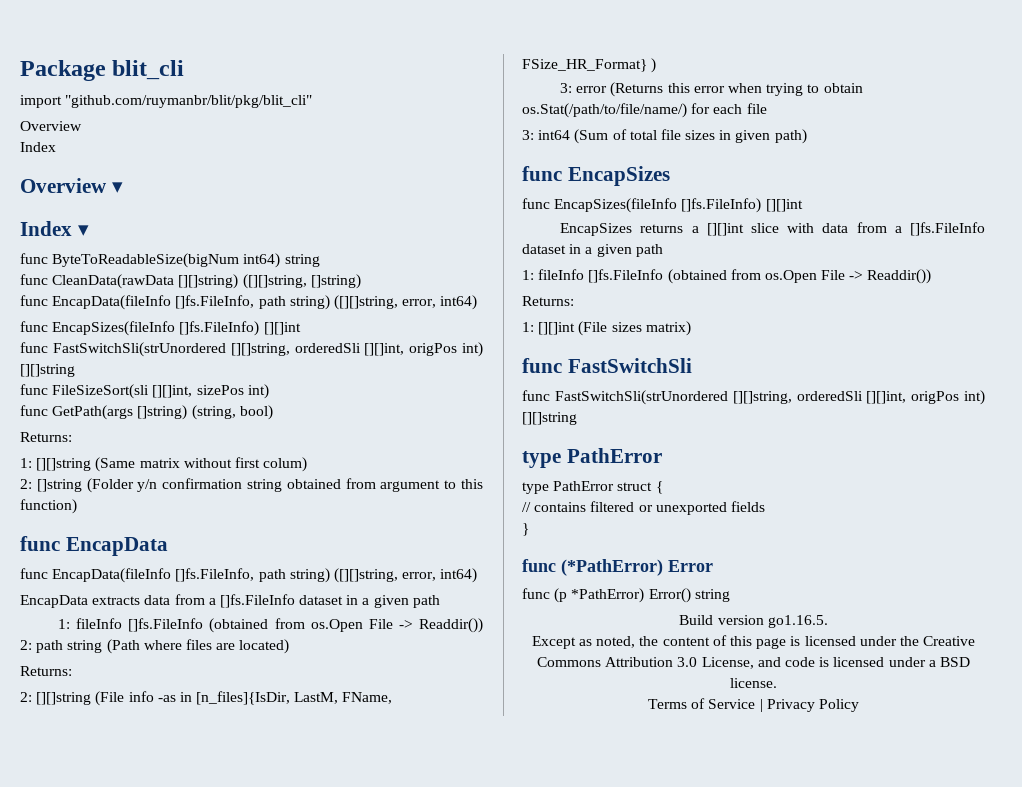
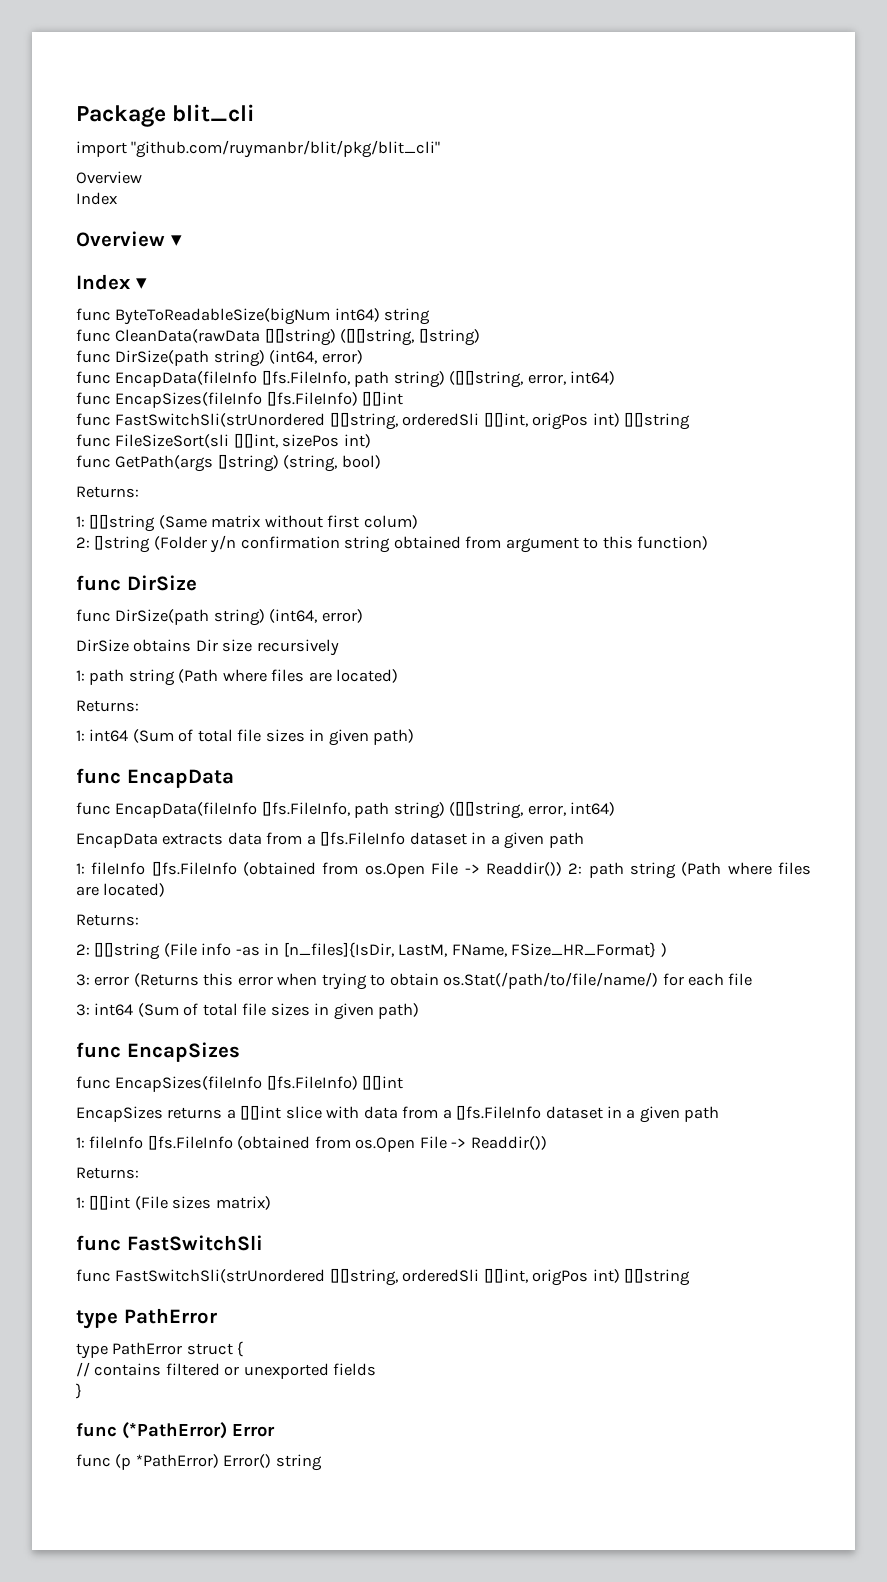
  func CleanData(rawData [][]string) ([][]string, []string)
+ func DirSize(path string) (int64, error)
+ func DirSize
+ func DirSize(path string) (int64, error)
+ DirSize obtains Dir size recursively
+ 1: path string (Path where files are located)
+ Returns:
+ 1: int64 (Sum of total file sizes in given path)
- Build version go1.16.5.
- Except as noted, the content of this page is licensed under the Creative Commons Attribution 3.0 License, and code is licensed under a BSD license.
- Terms of Service | Privacy Policy

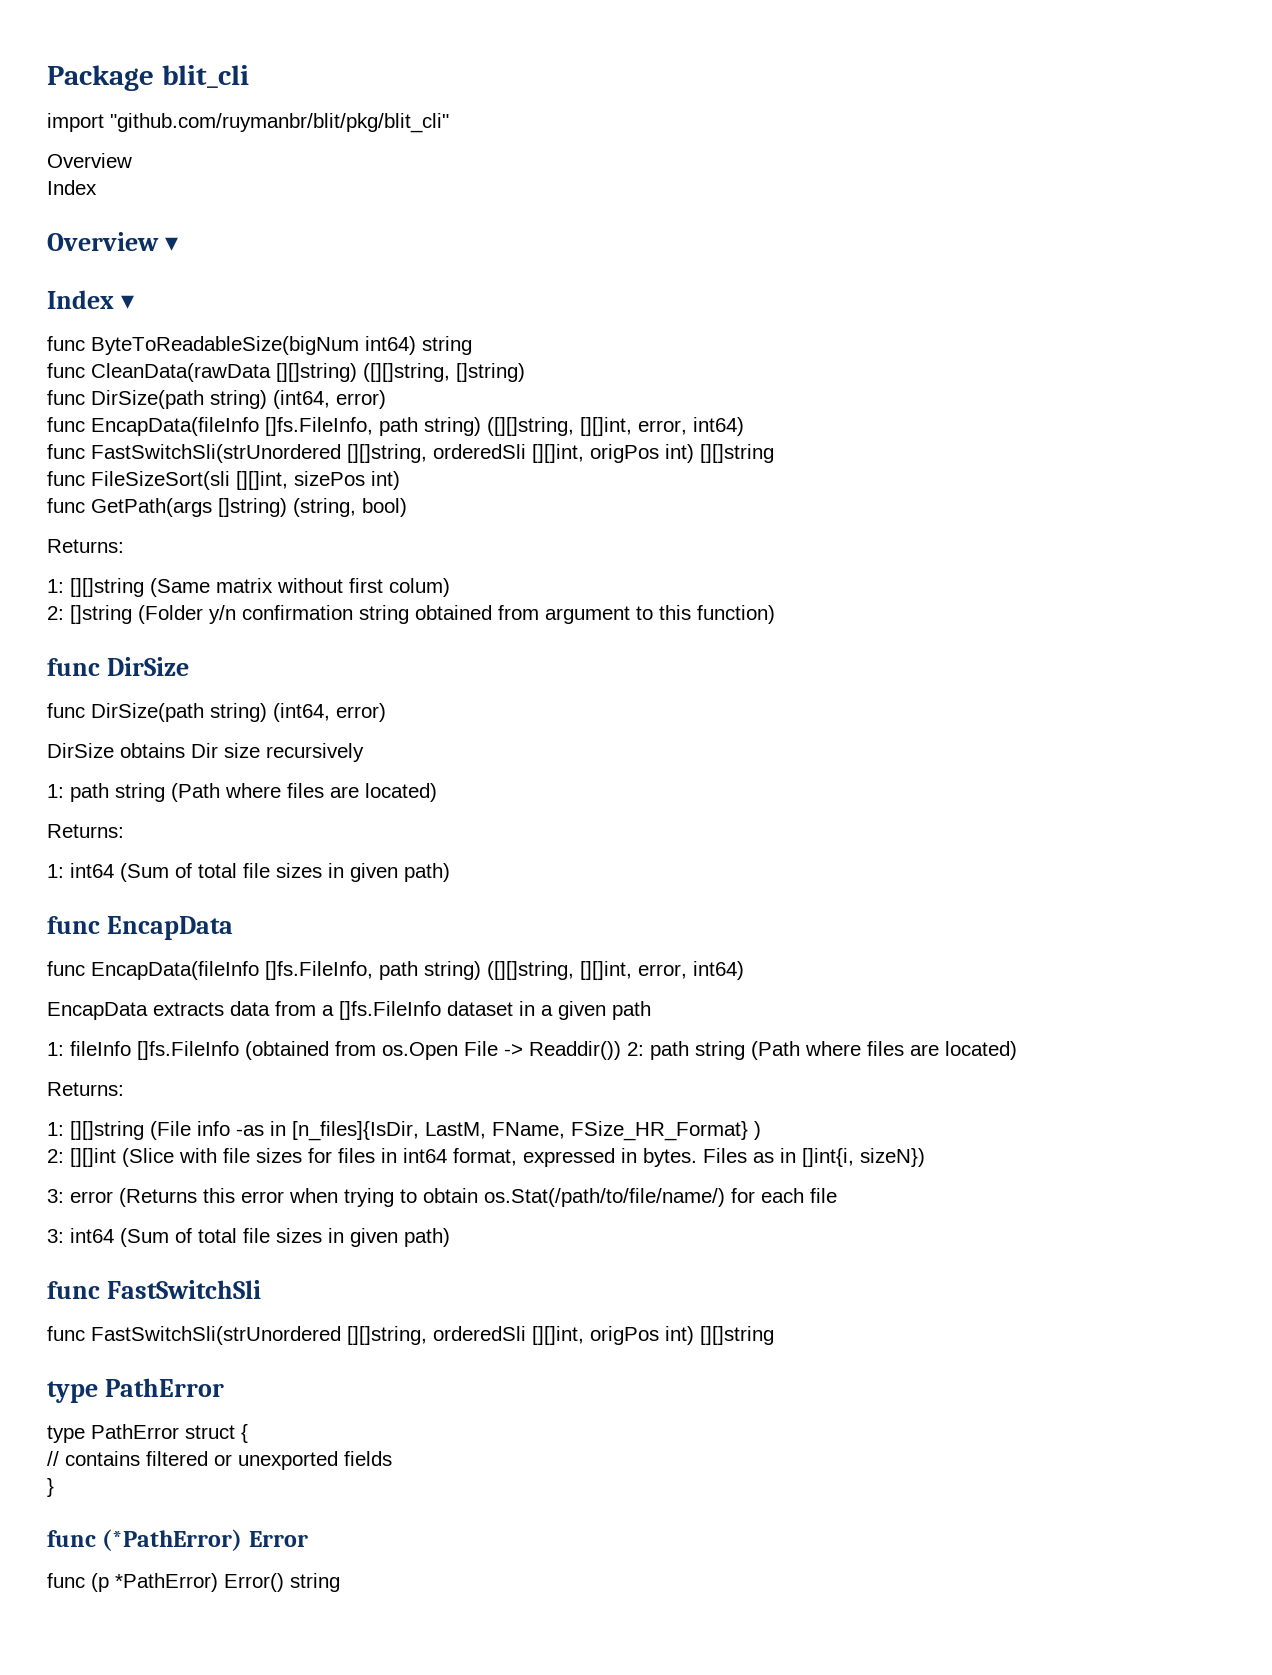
  func CleanData(rawData [][]string) ([][]string, []string)
  func DirSize(path string) (int64, error)
- func EncapData(fileInfo []fs.FileInfo, path string) ([][]string, error, int64)
- func EncapSizes(fileInfo []fs.FileInfo) [][]int
+ func EncapData(fileInfo []fs.FileInfo, path string) ([][]string, [][]int, error, int64)
  func EncapData
- func EncapData(fileInfo []fs.FileInfo, path string) ([][]string, error, int64)
+ func EncapData(fileInfo []fs.FileInfo, path string) ([][]string, [][]int, error, int64)
- 2: [][]string (File info -as in [n_files]{IsDir, LastM, FName, FSize_HR_Format} )
+ 1: [][]string (File info -as in [n_files]{IsDir, LastM, FName, FSize_HR_Format} )
+ 2: [][]int (Slice with file sizes for files in int64 format, expressed in bytes. Files as in []int{i, sizeN})
- func EncapSizes
- func EncapSizes(fileInfo []fs.FileInfo) [][]int
- EncapSizes returns a [][]int slice with data from a []fs.FileInfo dataset in a given path
- 1: fileInfo []fs.FileInfo (obtained from os.Open File -> Readdir())
- Returns:
- 1: [][]int (File sizes matrix)

